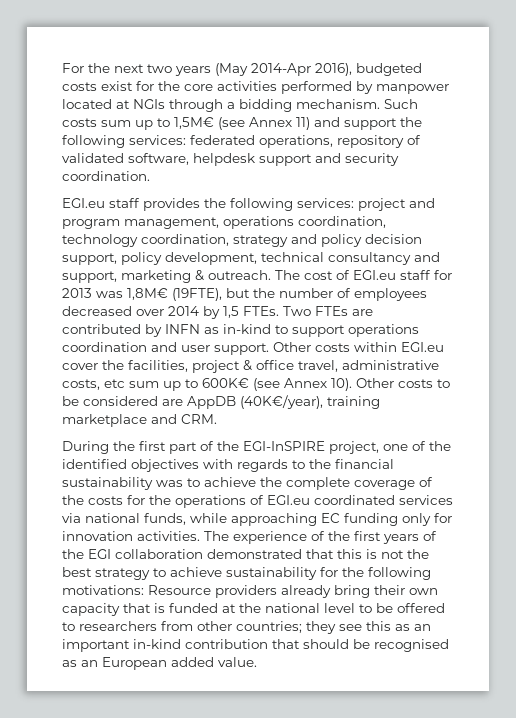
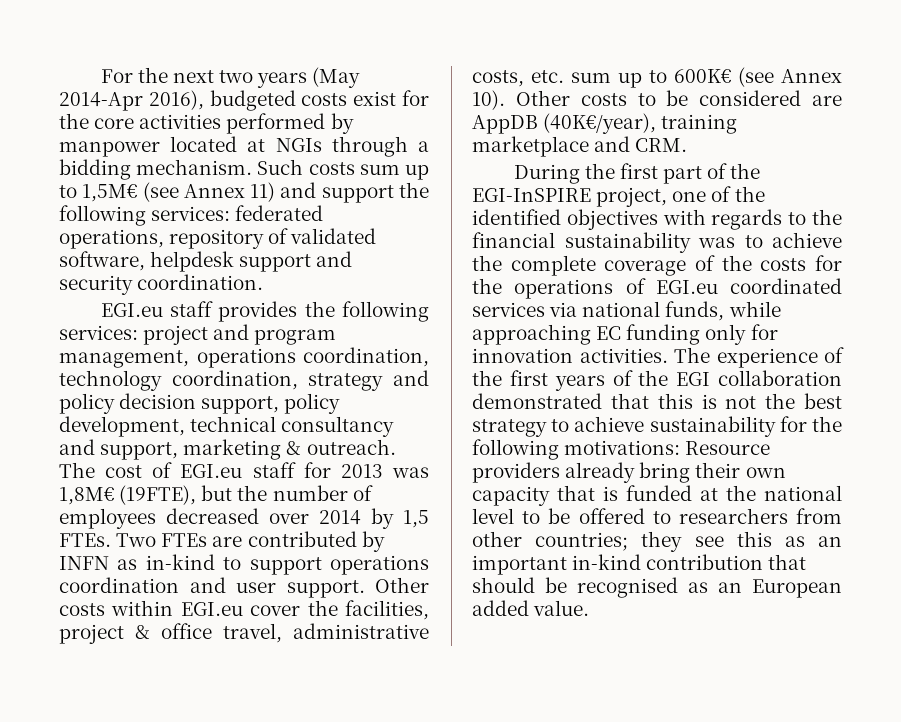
- Other costs within EGI.eu cover the facilities, project & office travel, administrative costs, etc sum up to 600K€ (see Annex 10).
+ Other costs within EGI.eu cover the facilities, project & office travel, administrative costs, etc. sum up to 600K€ (see Annex 10).

